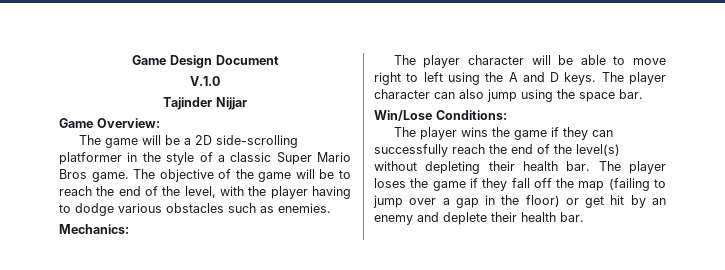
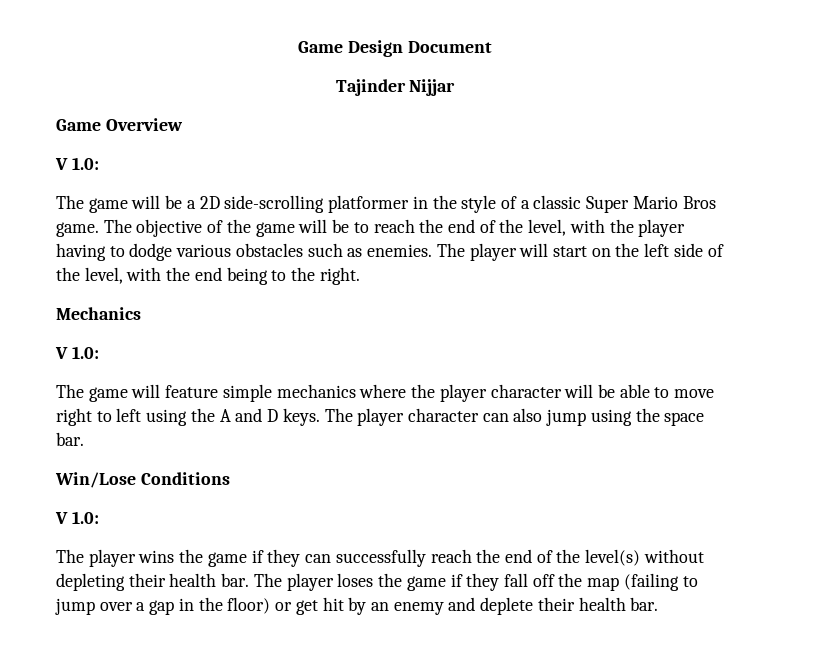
- V.1.0
- Game Overview:
+ Game Overview
+ V 1.0:
- The objective of the game will be to reach the end of the level, with the player having to dodge various obstacles such as enemies.
- Mechanics:
- The player character will be able to move right to left using the A and D keys.
+ The objective of the game will be to reach the end of the level, with the player having to dodge various obstacles such as enemies. The player will start on the left side of the level, with the end being to the right.
+ Mechanics
+ V 1.0:
+ The game will feature simple mechanics where the player character will be able to move right to left using the A and D keys.
- Win/Lose Conditions:
+ Win/Lose Conditions
+ V 1.0:

